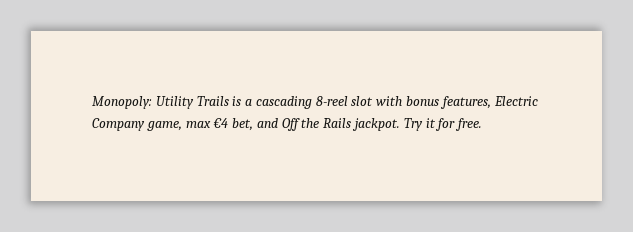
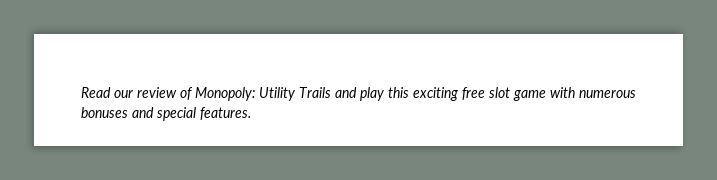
- Monopoly: Utility Trails is a cascading 8-reel slot with bonus features, Electric Company game, max €4 bet, and Off the Rails jackpot. Try it for free.
+ Read our review of Monopoly: Utility Trails and play this exciting free slot game with numerous bonuses and special features.

